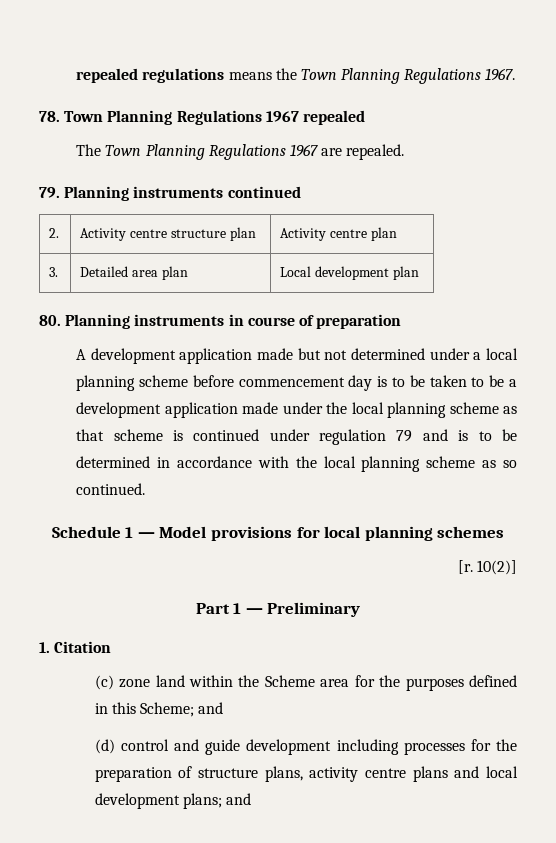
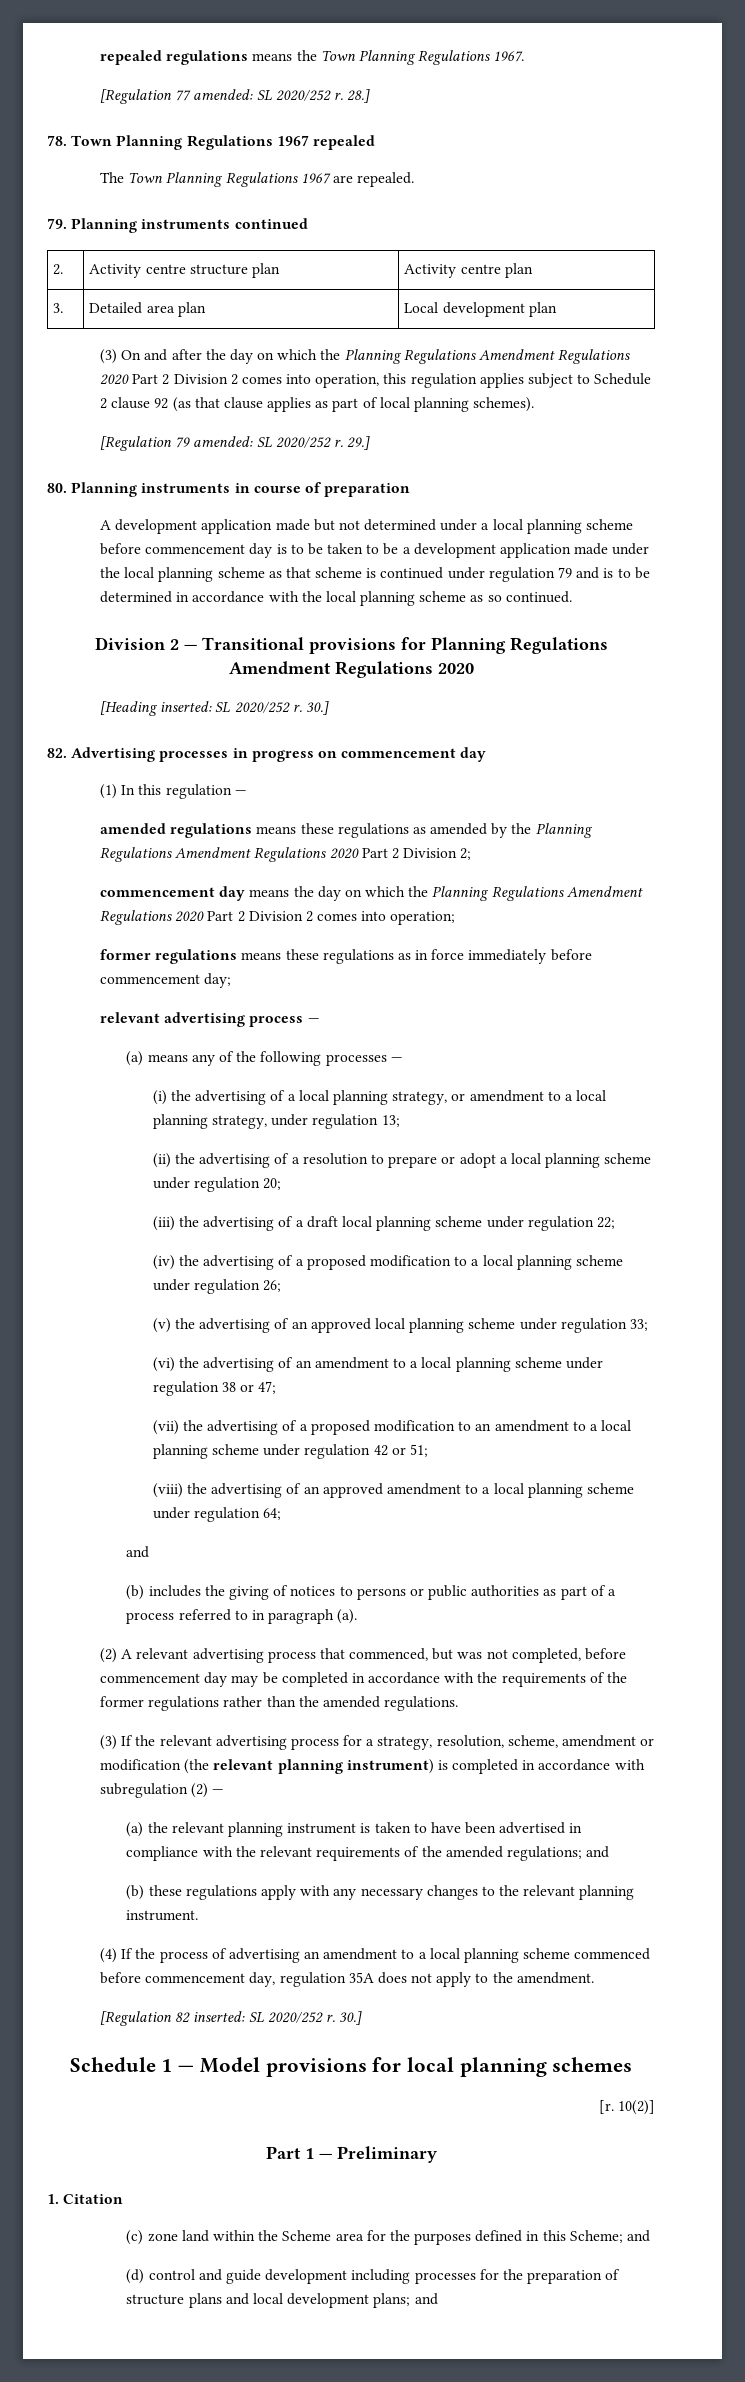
+ [Regulation 77 amended: SL 2020/252 r. 28.]
+ (3) On and after the day on which the Planning Regulations Amendment Regulations 2020 Part 2 Division 2 comes into operation, this regulation applies subject to Schedule 2 clause 92 (as that clause applies as part of local planning schemes).
+ [Regulation 79 amended: SL 2020/252 r. 29.]
+ Division 2 — Transitional provisions for Planning Regulations Amendment Regulations 2020
+ [Heading inserted: SL 2020/252 r. 30.]
+ 82. Advertising processes in progress on commencement day
+ (1) In this regulation —
+ amended regulations means these regulations as amended by the Planning Regulations Amendment Regulations 2020 Part 2 Division 2;
+ commencement day means the day on which the Planning Regulations Amendment Regulations 2020 Part 2 Division 2 comes into operation;
+ former regulations means these regulations as in force immediately before commencement day;
+ relevant advertising process —
+ (a) means any of the following processes —
+ (i) the advertising of a local planning strategy, or amendment to a local planning strategy, under regulation 13;
+ (ii) the advertising of a resolution to prepare or adopt a local planning scheme under regulation 20;
+ (iii) the advertising of a draft local planning scheme under regulation 22;
+ (iv) the advertising of a proposed modification to a local planning scheme under regulation 26;
+ (v) the advertising of an approved local planning scheme under regulation 33;
+ (vi) the advertising of an amendment to a local planning scheme under regulation 38 or 47;
+ (vii) the advertising of a proposed modification to an amendment to a local planning scheme under regulation 42 or 51;
+ (viii) the advertising of an approved amendment to a local planning scheme under regulation 64;
+ and
+ (b) includes the giving of notices to persons or public authorities as part of a process referred to in paragraph (a).
+ (2) A relevant advertising process that commenced, but was not completed, before commencement day may be completed in accordance with the requirements of the former regulations rather than the amended regulations.
+ (3) If the relevant advertising process for a strategy, resolution, scheme, amendment or modification (the relevant planning instrument) is completed in accordance with subregulation (2) —
+ (a) the relevant planning instrument is taken to have been advertised in compliance with the relevant requirements of the amended regulations; and
+ (b) these regulations apply with any necessary changes to the relevant planning instrument.
+ (4) If the process of advertising an amendment to a local planning scheme commenced before commencement day, regulation 35A does not apply to the amendment.
+ [Regulation 82 inserted: SL 2020/252 r. 30.]
- (d) control and guide development including processes for the preparation of structure plans, activity centre plans and local development plans; and
+ (d) control and guide development including processes for the preparation of structure plans and local development plans; and

